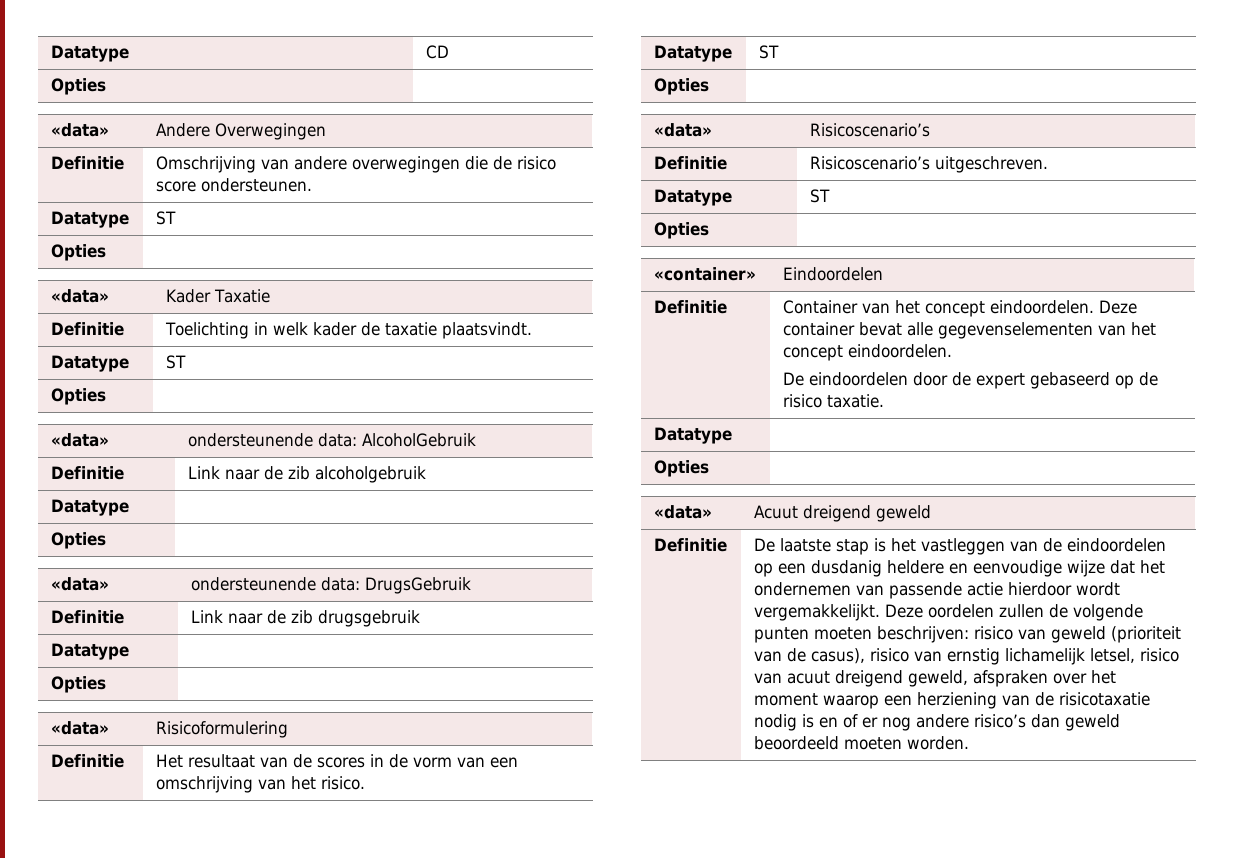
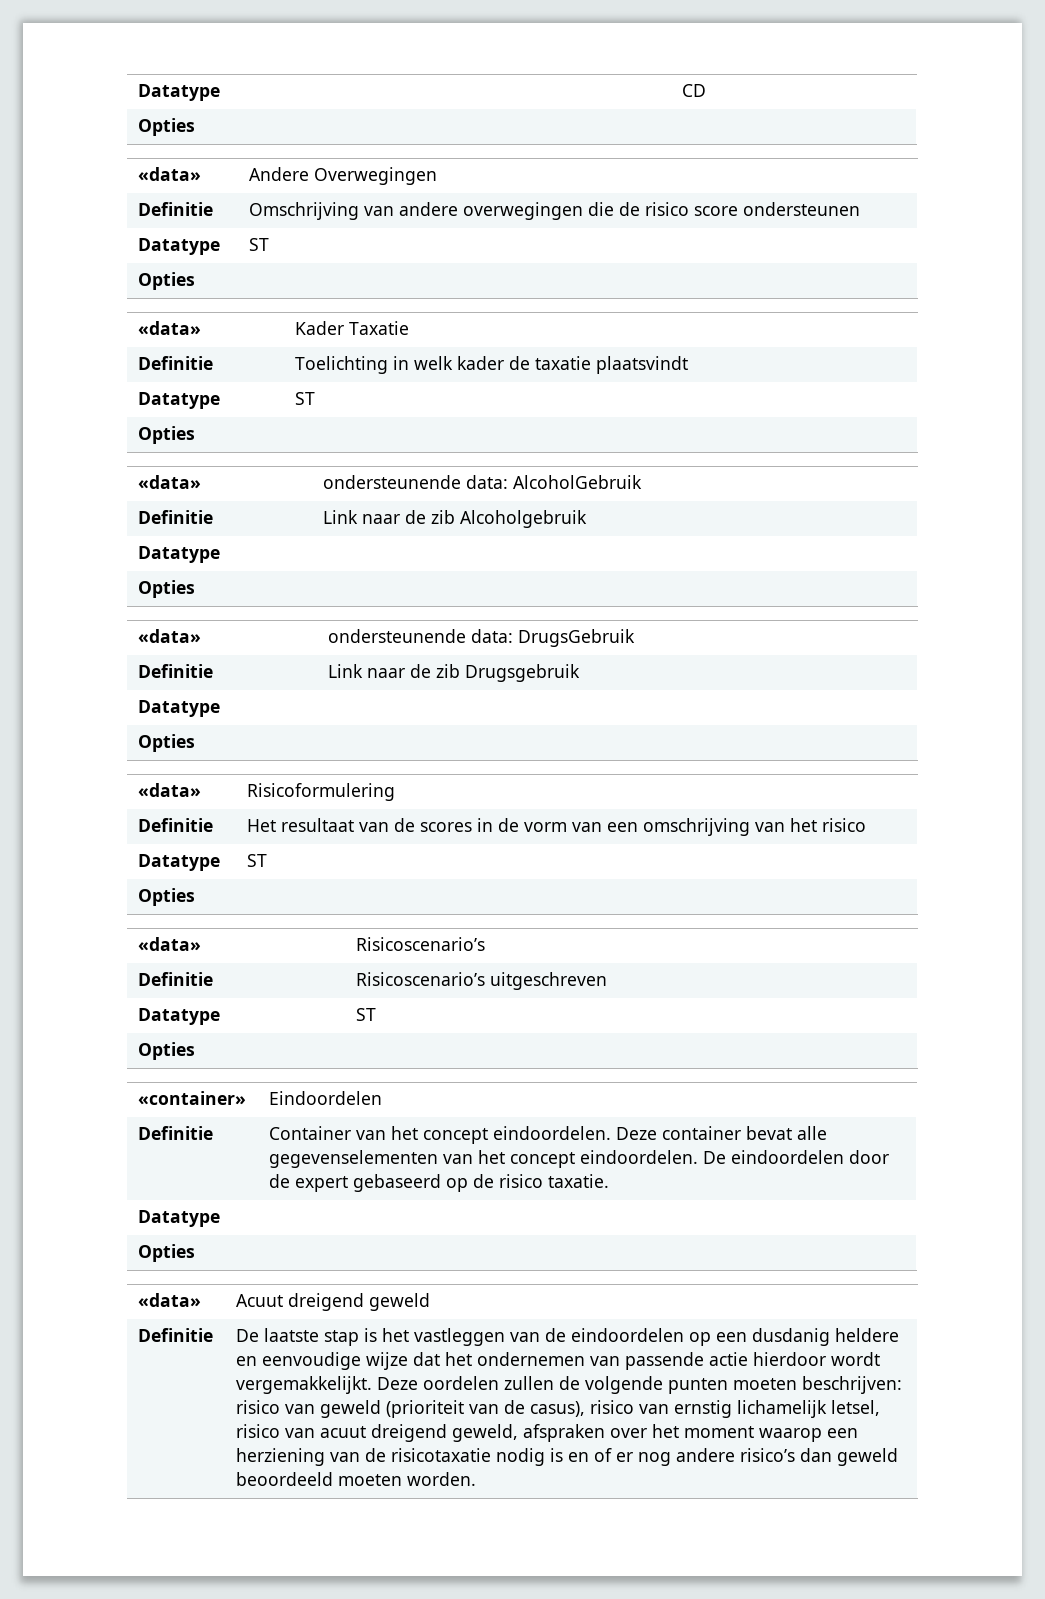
- Definitie | Omschrijving van andere overwegingen die de risico score ondersteunen.
+ Definitie | Omschrijving van andere overwegingen die de risico score ondersteunen
- Definitie | Toelichting in welk kader de taxatie plaatsvindt.
+ Definitie | Toelichting in welk kader de taxatie plaatsvindt
- Definitie | Link naar de zib alcoholgebruik
+ Definitie | Link naar de zib Alcoholgebruik
- Definitie | Link naar de zib drugsgebruik
+ Definitie | Link naar de zib Drugsgebruik
- Definitie | Het resultaat van de scores in de vorm van een omschrijving van het risico.
+ Definitie | Het resultaat van de scores in de vorm van een omschrijving van het risico
- Definitie | Risicoscenario’s uitgeschreven.
+ Definitie | Risicoscenario’s uitgeschreven
- Definitie | Container van het concept eindoordelen. Deze container bevat alle gegevenselementen van het concept eindoordelen.
- De eindoordelen door de expert gebaseerd op de risico taxatie.
+ Definitie | Container van het concept eindoordelen. Deze container bevat alle gegevenselementen van het concept eindoordelen. De eindoordelen door de expert gebaseerd op de risico taxatie.

